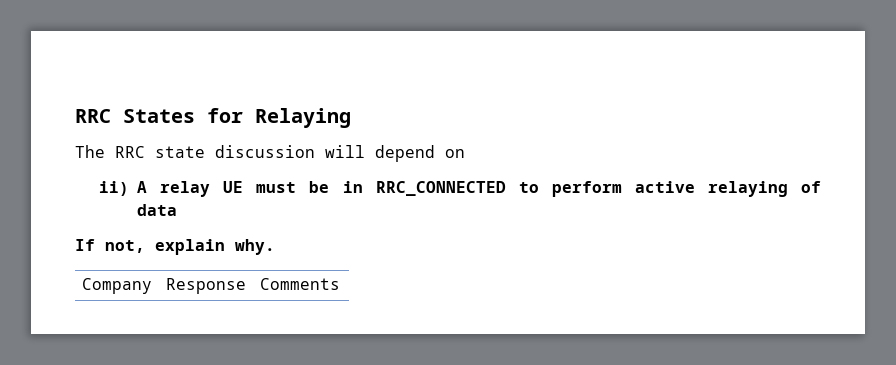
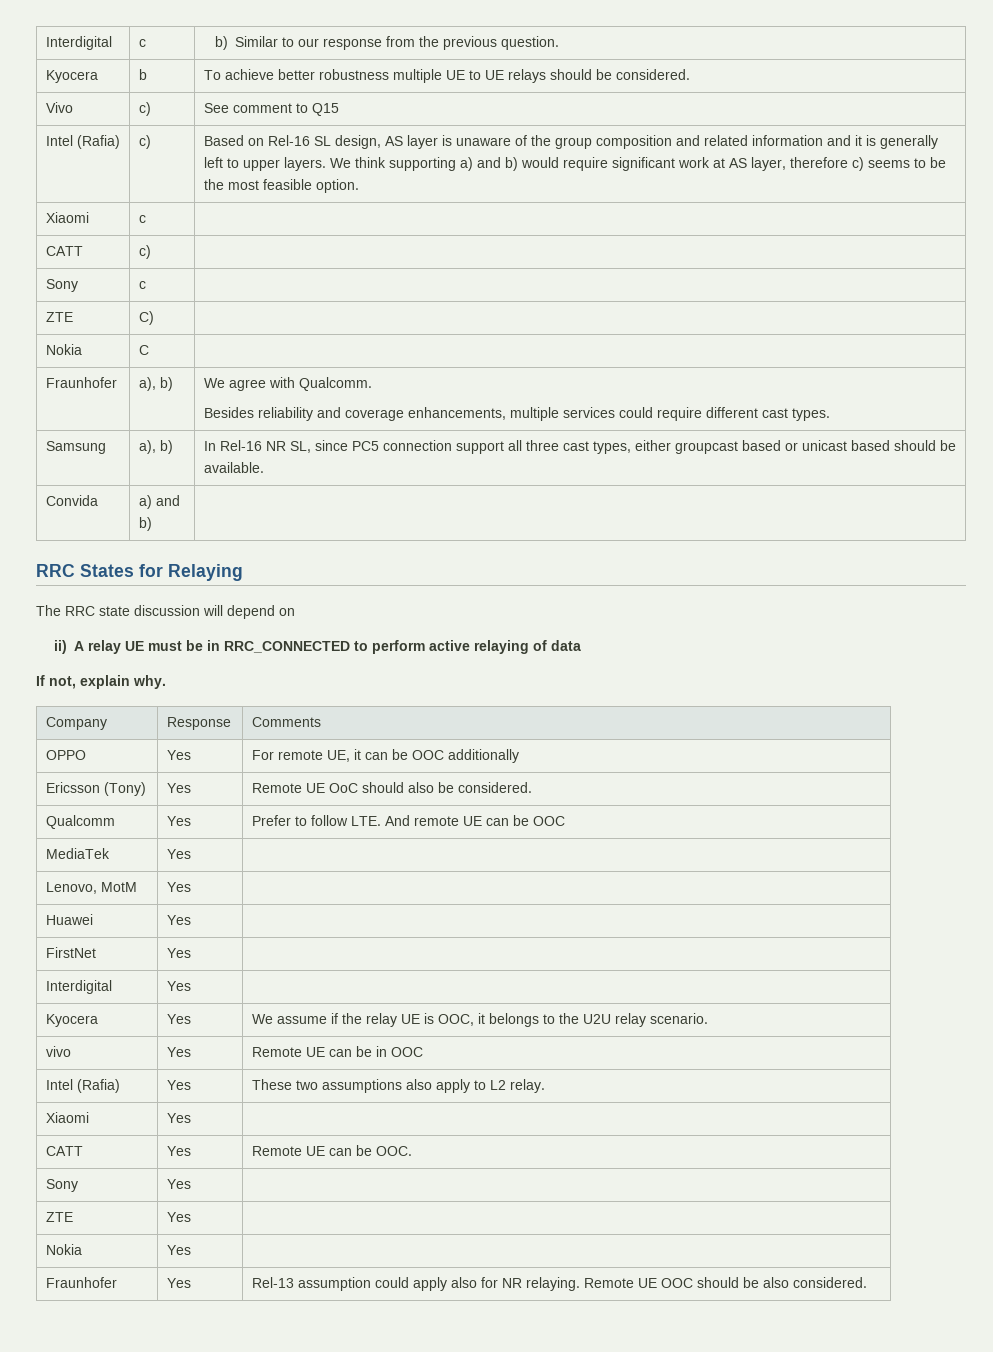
+ Interdigital | c | b) Similar to our response from the previous question.
+ Kyocera | b | To achieve better robustness multiple UE to UE relays should be considered.
+ Vivo | c) | See comment to Q15
+ Intel (Rafia) | c) | Based on Rel-16 SL design, AS layer is unaware of the group composition and related information and it is generally left to upper layers. We think supporting a) and b) would require significant work at AS layer, therefore c) seems to be the most feasible option.
+ Xiaomi | c |
+ CATT | c) |
+ Sony | c |
+ ZTE | C) |
+ Nokia | C |
+ Fraunhofer | a), b) | We agree with Qualcomm.
+ Besides reliability and coverage enhancements, multiple services could require different cast types.
+ Samsung | a), b) | In Rel-16 NR SL, since PC5 connection support all three cast types, either groupcast based or unicast based should be available.
+ Convida | a) and b) |
+ OPPO | Yes | For remote UE, it can be OOC additionally
+ Ericsson (Tony) | Yes | Remote UE OoC should also be considered.
+ Qualcomm | Yes | Prefer to follow LTE. And remote UE can be OOC
+ MediaTek | Yes |
+ Lenovo, MotM | Yes |
+ Huawei | Yes |
+ FirstNet | Yes |
+ Interdigital | Yes |
+ Kyocera | Yes | We assume if the relay UE is OOC, it belongs to the U2U relay scenario.
+ vivo | Yes | Remote UE can be in OOC
+ Intel (Rafia) | Yes | These two assumptions also apply to L2 relay.
+ Xiaomi | Yes |
+ CATT | Yes | Remote UE can be OOC.
+ Sony | Yes |
+ ZTE | Yes |
+ Nokia | Yes |
+ Fraunhofer | Yes | Rel-13 assumption could apply also for NR relaying. Remote UE OOC should be also considered.

